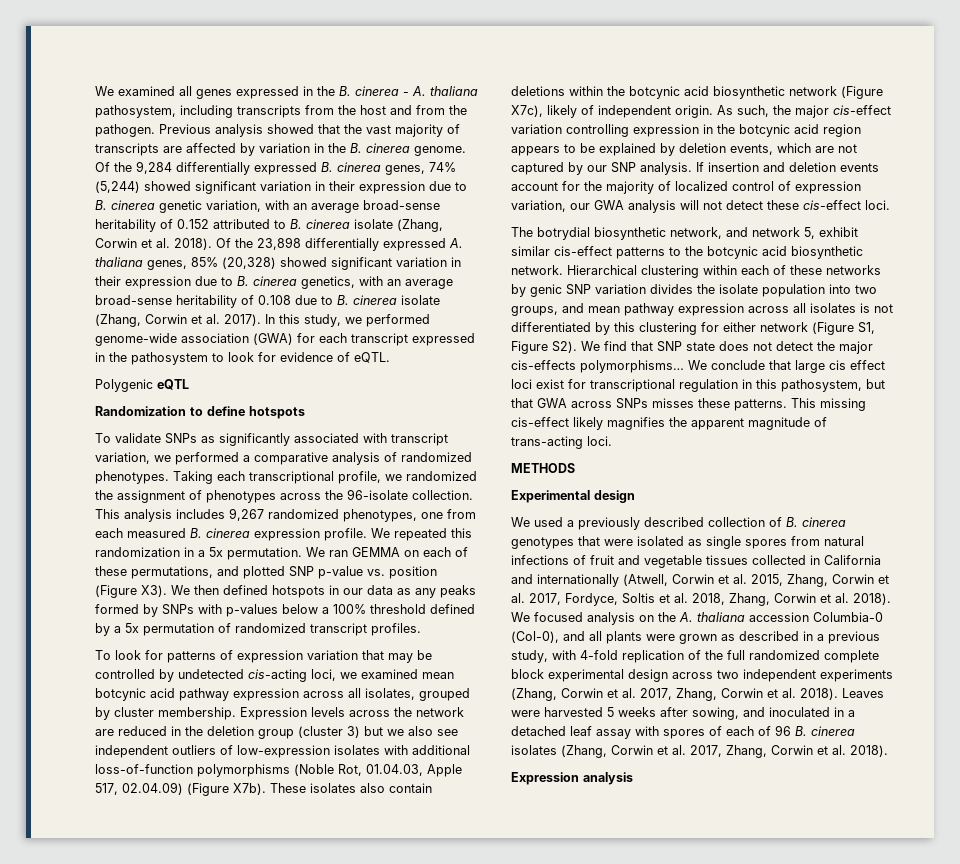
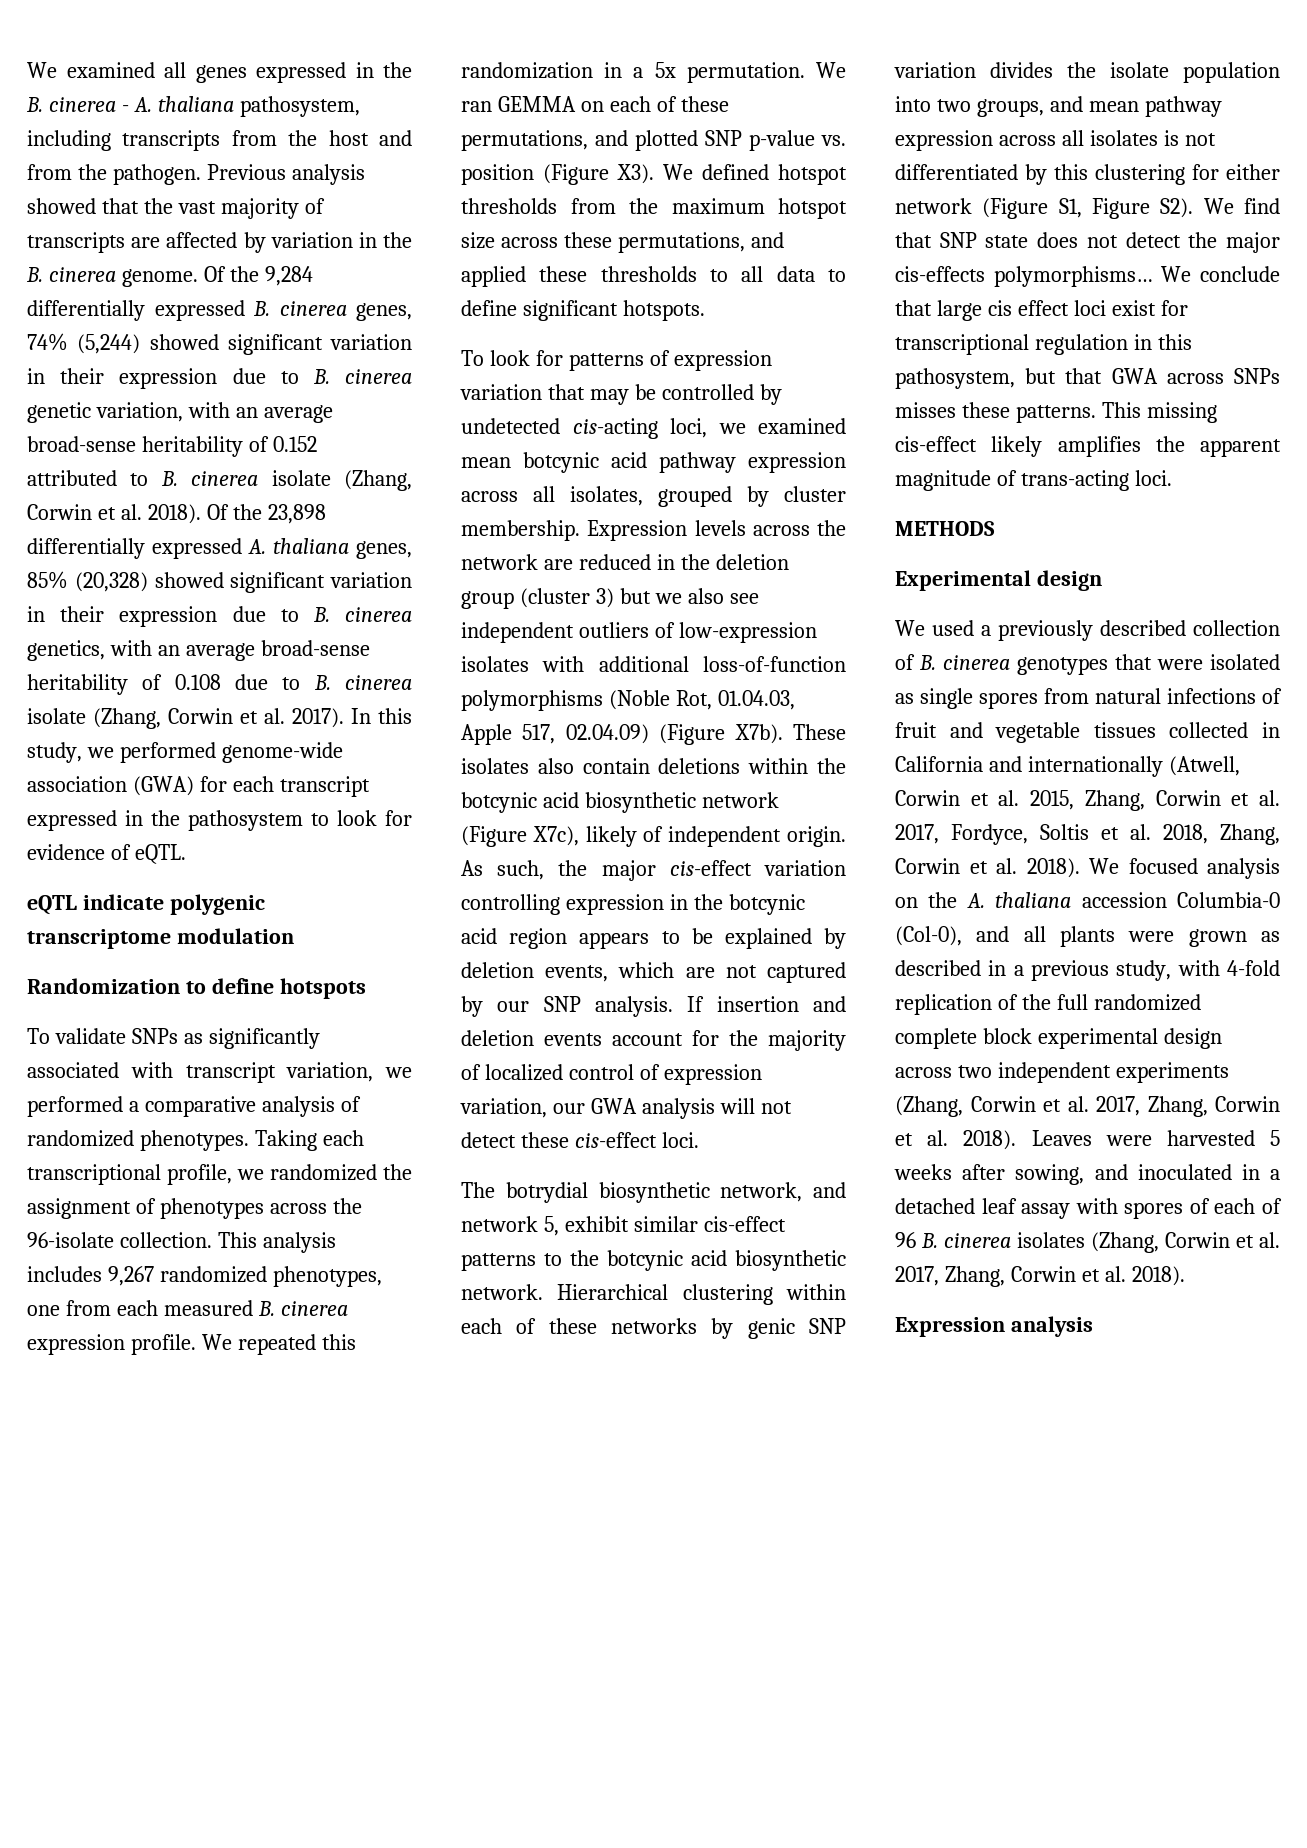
- Polygenic eQTL
+ eQTL indicate polygenic transcriptome modulation
- We ran GEMMA on each of these permutations, and plotted SNP p-value vs. position (Figure X3). We then defined hotspots in our data as any peaks formed by SNPs with p-values below a 100% threshold defined by a 5x permutation of randomized transcript profiles.
+ We ran GEMMA on each of these permutations, and plotted SNP p-value vs. position (Figure X3). We defined hotspot thresholds from the maximum hotspot size across these permutations, and applied these thresholds to all data to define significant hotspots.
- This missing cis-effect likely magnifies the apparent magnitude of trans-acting loci.
+ This missing cis-effect likely amplifies the apparent magnitude of trans-acting loci.

